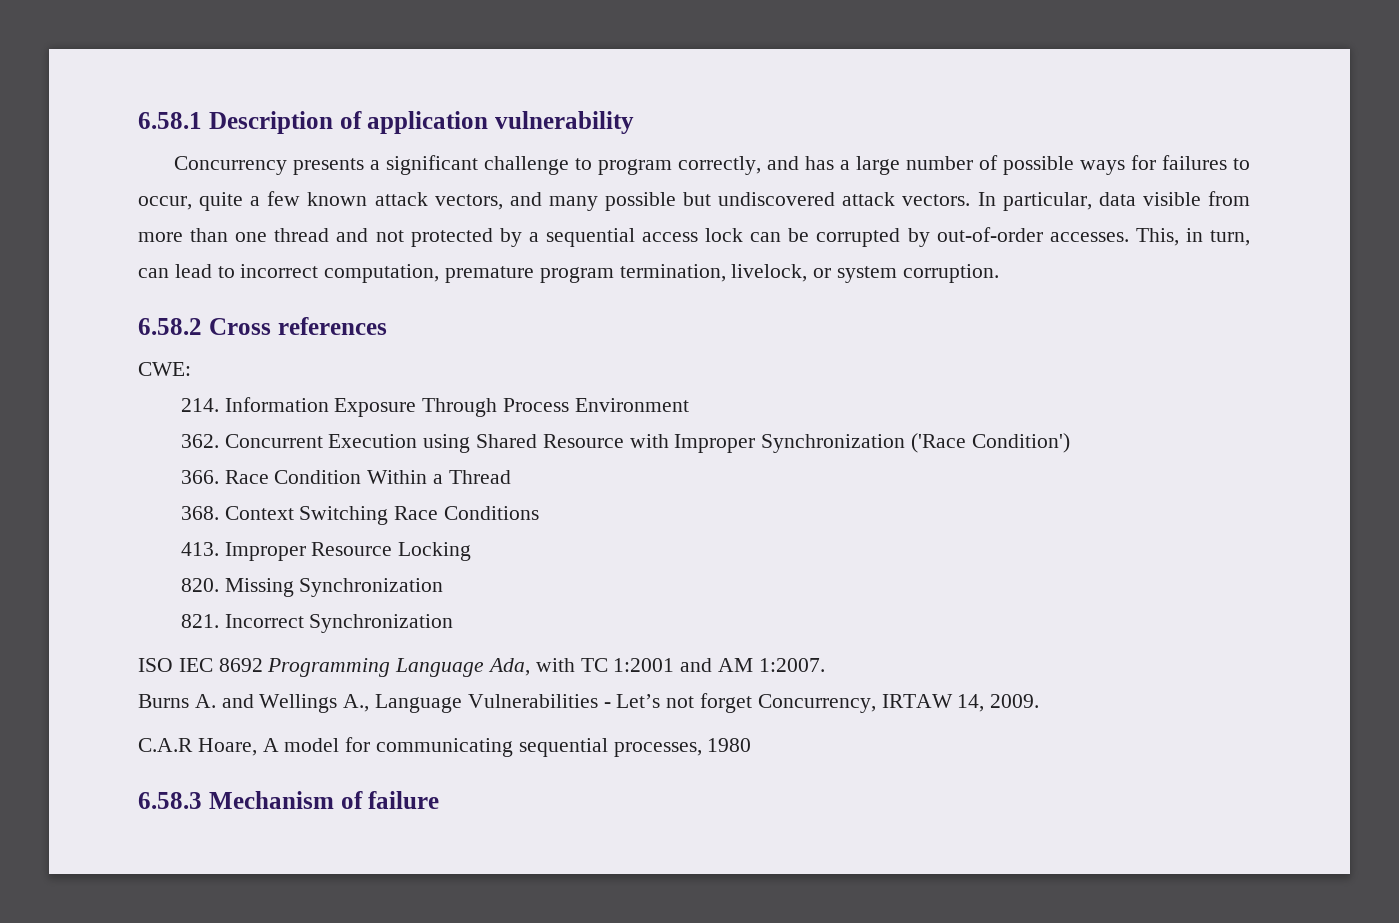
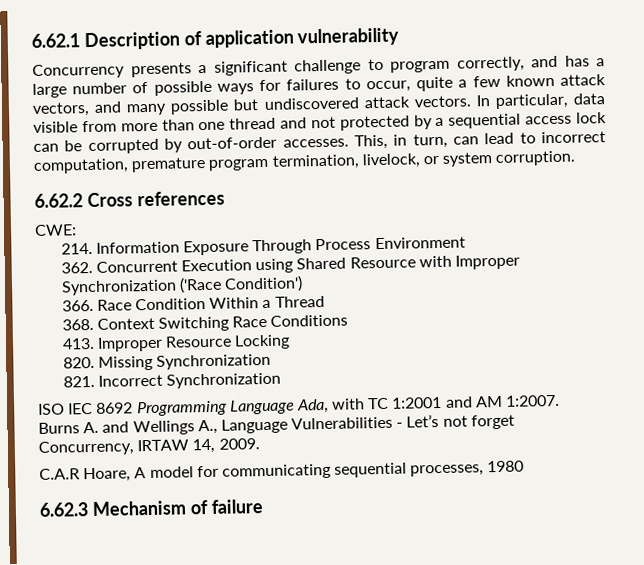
- 6.58.1 Description of application vulnerability
+ 6.62.1 Description of application vulnerability
- 6.58.2 Cross references
+ 6.62.2 Cross references
- 6.58.3 Mechanism of failure
+ 6.62.3 Mechanism of failure

